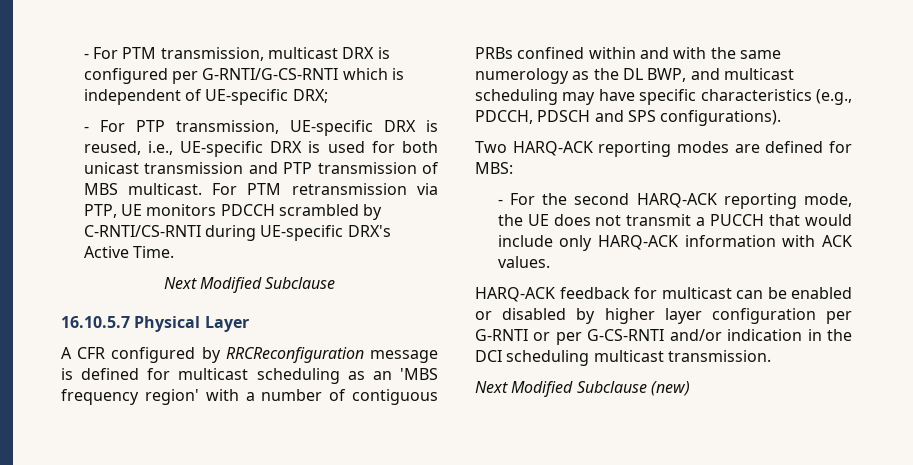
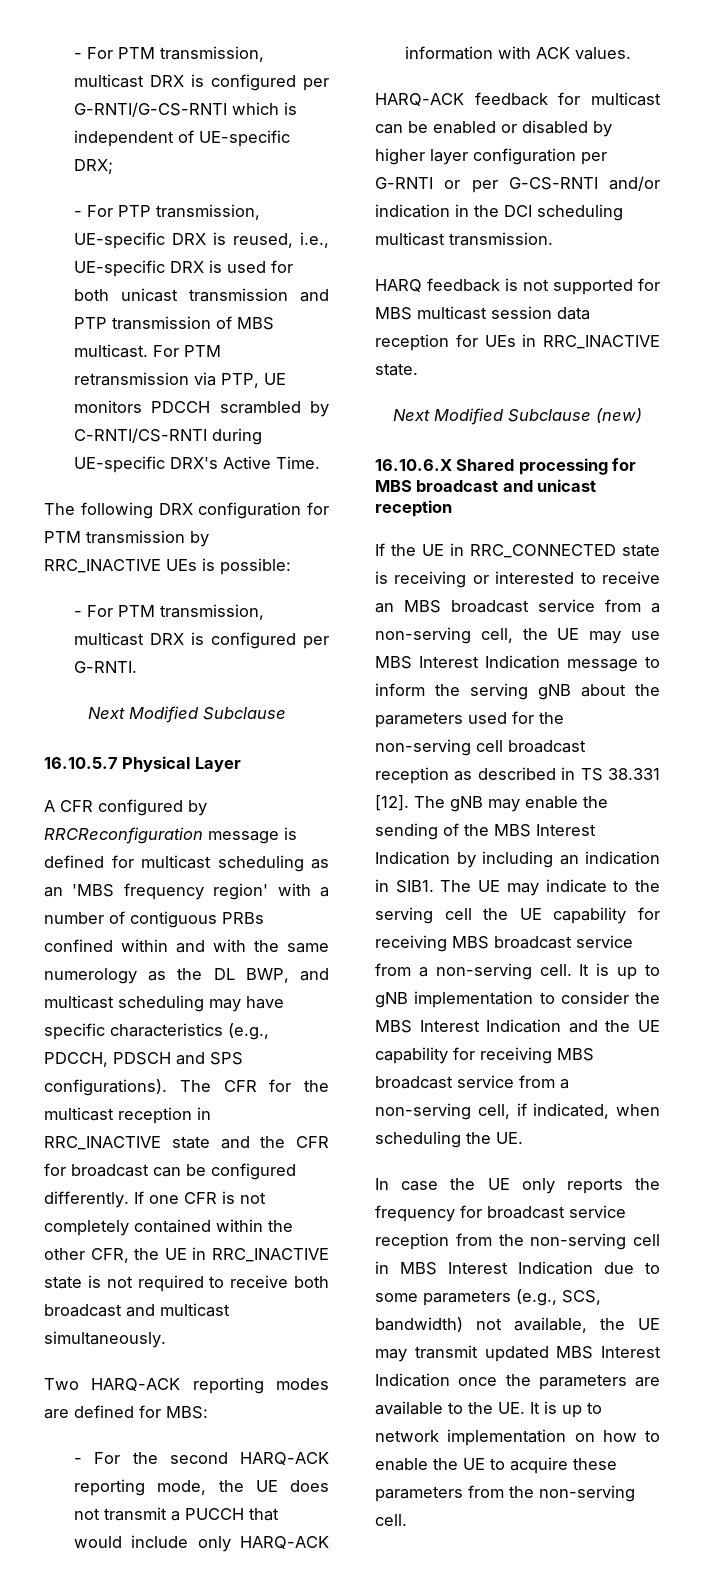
+ The following DRX configuration for PTM transmission by RRC_INACTIVE UEs is possible:
+ - For PTM transmission, multicast DRX is configured per G-RNTI.
+ The CFR for the multicast reception in RRC_INACTIVE state and the CFR for broadcast can be configured differently. If one CFR is not completely contained within the other CFR, the UE in RRC_INACTIVE state is not required to receive both broadcast and multicast simultaneously.
+ HARQ feedback is not supported for MBS multicast session data reception for UEs in RRC_INACTIVE state.
  Next Modified Subclause (new)
+ 16.10.6.X Shared processing for MBS broadcast and unicast reception
+ If the UE in RRC_CONNECTED state is receiving or interested to receive an MBS broadcast service from a non-serving cell, the UE may use MBS Interest Indication message to inform the serving gNB about the parameters used for the non-serving cell broadcast reception as described in TS 38.331 [12]. The gNB may enable the sending of the MBS Interest Indication by including an indication in SIB1. The UE may indicate to the serving cell the UE capability for receiving MBS broadcast service from a non-serving cell. It is up to gNB implementation to consider the MBS Interest Indication and the UE capability for receiving MBS broadcast service from a non-serving cell, if indicated, when scheduling the UE.
+ In case the UE only reports the frequency for broadcast service reception from the non-serving cell in MBS Interest Indication due to some parameters (e.g., SCS, bandwidth) not available, the UE may transmit updated MBS Interest Indication once the parameters are available to the UE. It is up to network implementation on how to enable the UE to acquire these parameters from the non-serving cell.

